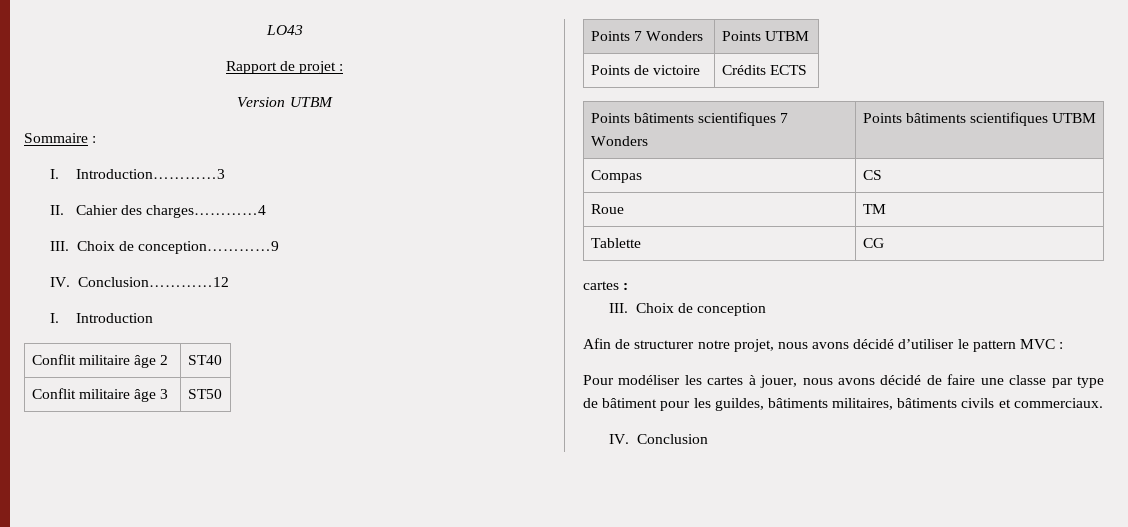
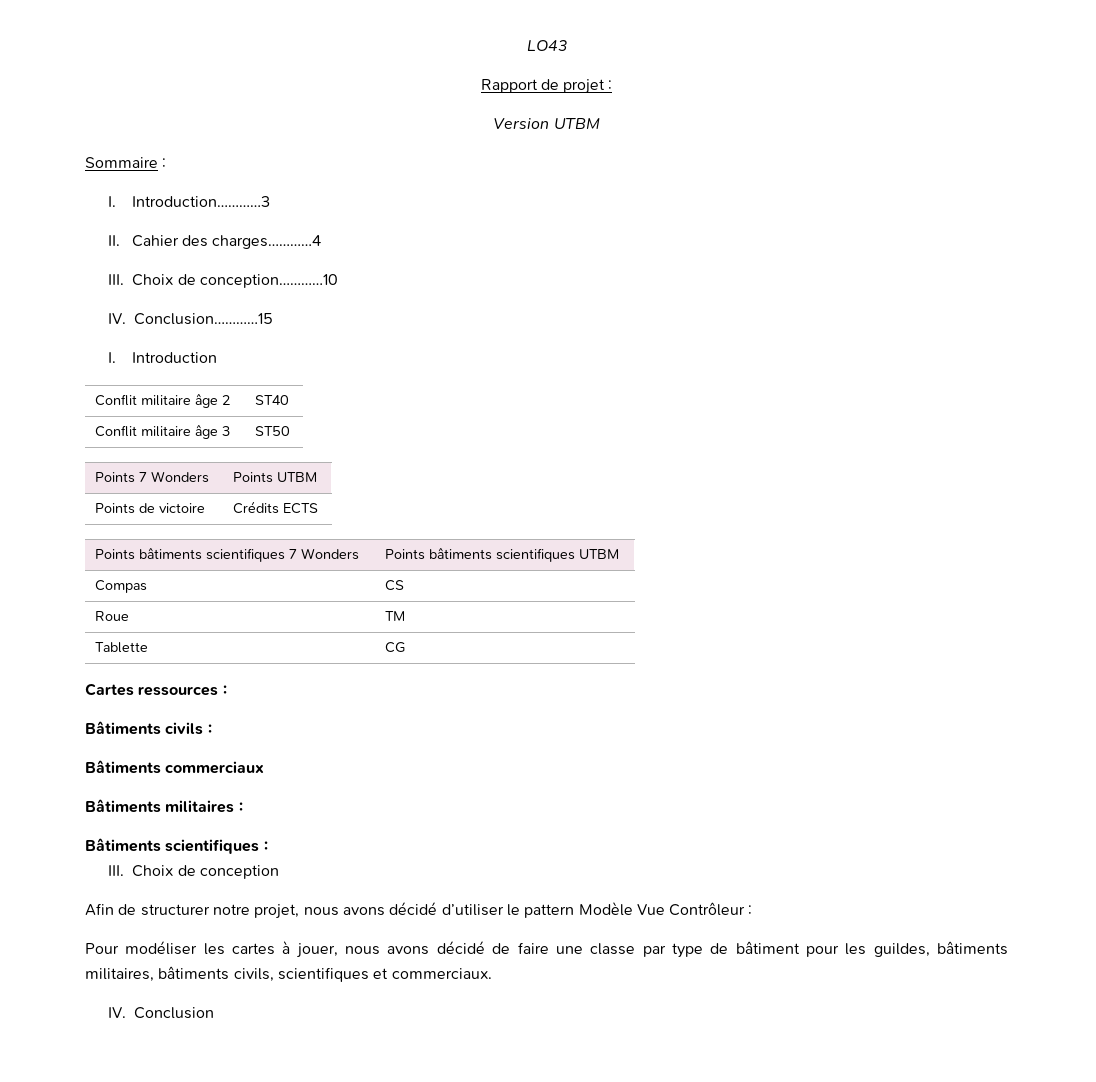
- III. Choix de conception…………9
- IV. Conclusion…………12
+ III. Choix de conception…………10
+ IV. Conclusion…………15
- cartes :
+ Cartes ressources :
+ Bâtiments civils :
+ Bâtiments commerciaux
+ Bâtiments militaires :
+ Bâtiments scientifiques :
- Afin de structurer notre projet, nous avons décidé d’utiliser le pattern MVC :
+ Afin de structurer notre projet, nous avons décidé d’utiliser le pattern Modèle Vue Contrôleur :
- Pour modéliser les cartes à jouer, nous avons décidé de faire une classe par type de bâtiment pour les guildes, bâtiments militaires, bâtiments civils et commerciaux.
+ Pour modéliser les cartes à jouer, nous avons décidé de faire une classe par type de bâtiment pour les guildes, bâtiments militaires, bâtiments civils, scientifiques et commerciaux.

